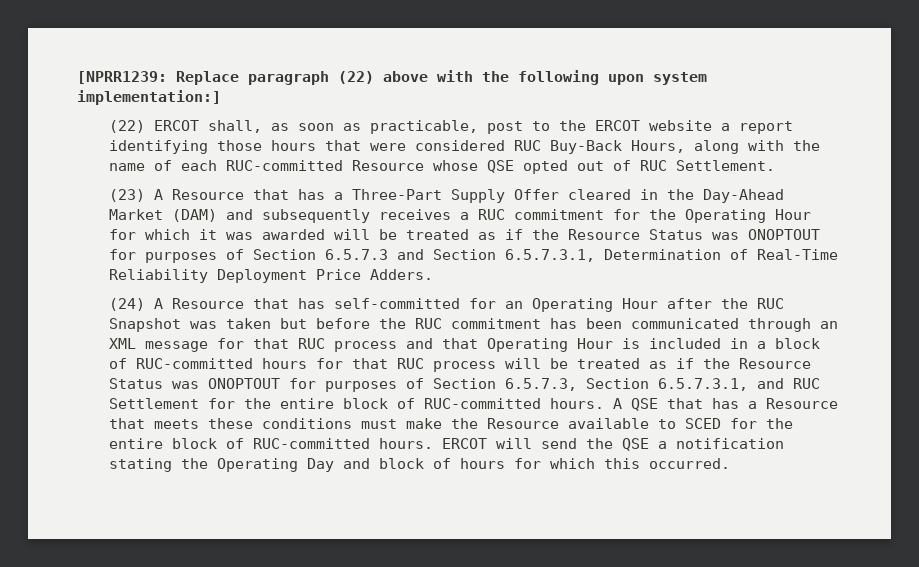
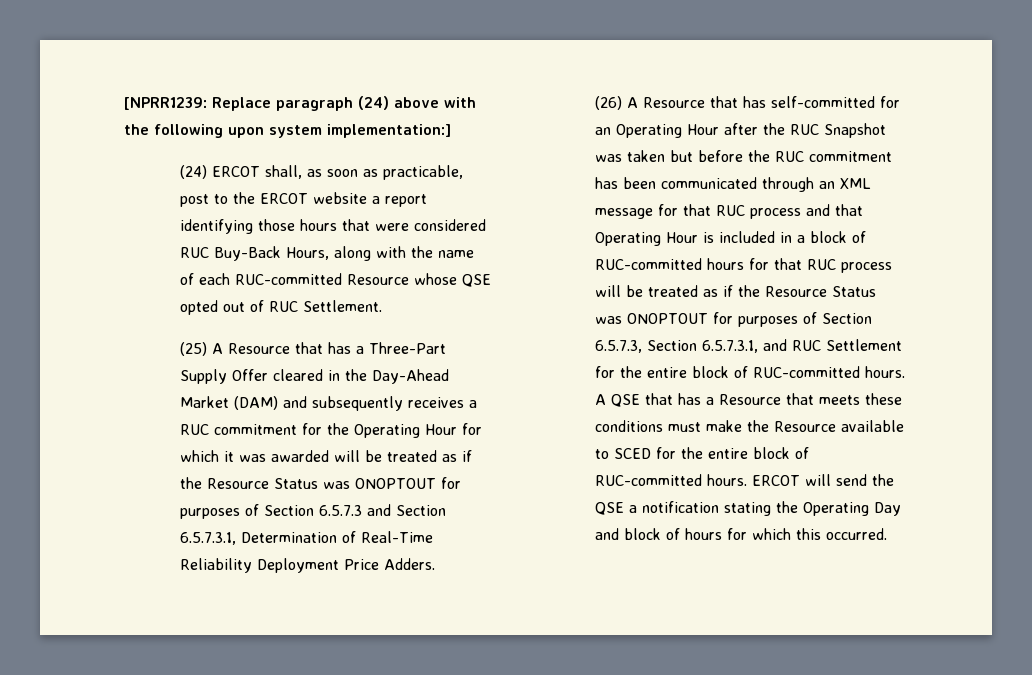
- [NPRR1239: Replace paragraph (22) above with the following upon system implementation:]
+ [NPRR1239: Replace paragraph (24) above with the following upon system implementation:]
- (22) ERCOT shall, as soon as practicable, post to the ERCOT website a report identifying those hours that were considered RUC Buy-Back Hours, along with the name of each RUC-committed Resource whose QSE opted out of RUC Settlement.
+ (24) ERCOT shall, as soon as practicable, post to the ERCOT website a report identifying those hours that were considered RUC Buy-Back Hours, along with the name of each RUC-committed Resource whose QSE opted out of RUC Settlement.
- (23) A Resource that has a Three-Part Supply Offer cleared in the Day-Ahead Market (DAM) and subsequently receives a RUC commitment for the Operating Hour for which it was awarded will be treated as if the Resource Status was ONOPTOUT for purposes of Section 6.5.7.3 and Section 6.5.7.3.1, Determination of Real-Time Reliability Deployment Price Adders.
+ (25) A Resource that has a Three-Part Supply Offer cleared in the Day-Ahead Market (DAM) and subsequently receives a RUC commitment for the Operating Hour for which it was awarded will be treated as if the Resource Status was ONOPTOUT for purposes of Section 6.5.7.3 and Section 6.5.7.3.1, Determination of Real-Time Reliability Deployment Price Adders.
- (24) A Resource that has self-committed for an Operating Hour after the RUC Snapshot was taken but before the RUC commitment has been communicated through an XML message for that RUC process and that Operating Hour is included in a block of RUC-committed hours for that RUC process will be treated as if the Resource Status was ONOPTOUT for purposes of Section 6.5.7.3, Section 6.5.7.3.1, and RUC Settlement for the entire block of RUC-committed hours.
+ (26) A Resource that has self-committed for an Operating Hour after the RUC Snapshot was taken but before the RUC commitment has been communicated through an XML message for that RUC process and that Operating Hour is included in a block of RUC-committed hours for that RUC process will be treated as if the Resource Status was ONOPTOUT for purposes of Section 6.5.7.3, Section 6.5.7.3.1, and RUC Settlement for the entire block of RUC-committed hours.

